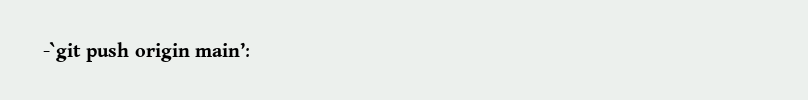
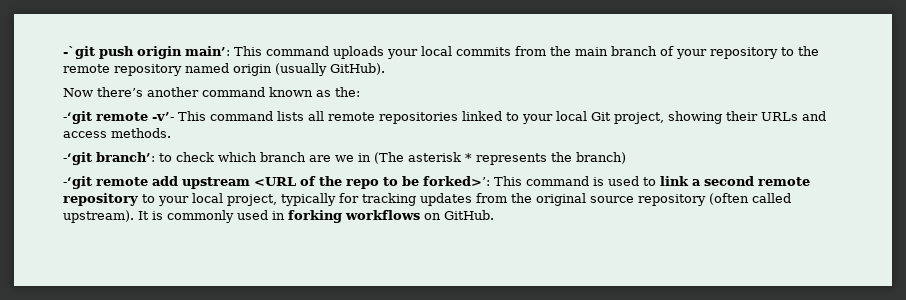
- -`git push origin main’:
+ -`git push origin main’: This command uploads your local commits from the main branch of your repository to the remote repository named origin (usually GitHub).
+ Now there’s another command known as the:
+ -‘git remote -v’- This command lists all remote repositories linked to your local Git project, showing their URLs and access methods.
+ -‘git branch’: to check which branch are we in (The asterisk * represents the branch)
+ -‘git remote add upstream <URL of the repo to be forked>’: This command is used to link a second remote repository to your local project, typically for tracking updates from the original source repository (often called upstream). It is commonly used in forking workflows on GitHub.

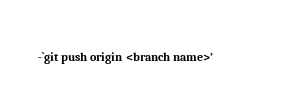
- -`git push origin main’: This command uploads your local commits from the main branch of your repository to the remote repository named origin (usually GitHub).
- Now there’s another command known as the:
- -‘git remote -v’- This command lists all remote repositories linked to your local Git project, showing their URLs and access methods.
- -‘git branch’: to check which branch are we in (The asterisk * represents the branch)
- -‘git remote add upstream <URL of the repo to be forked>’: This command is used to link a second remote repository to your local project, typically for tracking updates from the original source repository (often called upstream). It is commonly used in forking workflows on GitHub.
+ -`git push origin <branch name>’

